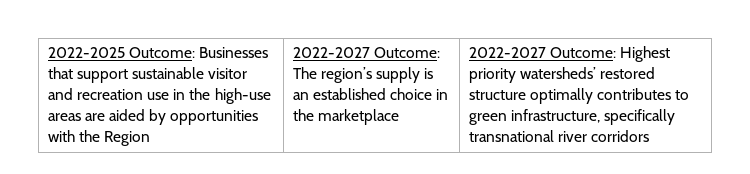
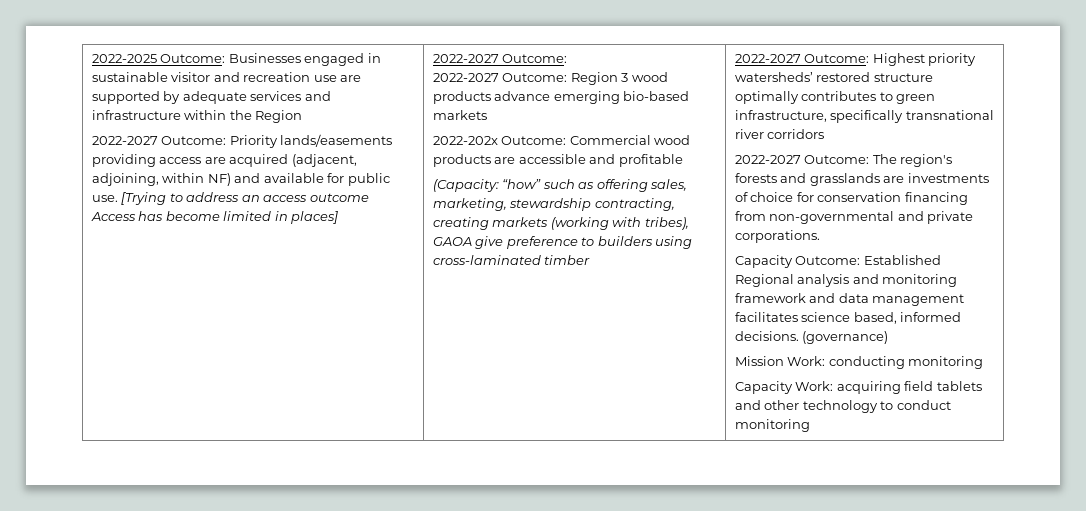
- 2022-2025 Outcome: Businesses that support sustainable visitor and recreation use in the high-use areas are aided by opportunities with the Region | 2022-2027 Outcome: The region’s supply is an established choice in the marketplace
+ 2022-2025 Outcome: Businesses engaged in sustainable visitor and recreation use are supported by adequate services and infrastructure within the Region
+ 2022-2027 Outcome: Priority lands/easements providing access are acquired (adjacent, adjoining, within NF) and available for public use. [Trying to address an access outcome Access has become limited in places] | 2022-2027 Outcome:
+ 2022-2027 Outcome: Region 3 wood products advance emerging bio-based markets
+ 2022-202x Outcome: Commercial wood products are accessible and profitable
+ (Capacity: “how” such as offering sales, marketing, stewardship contracting, creating markets (working with tribes), GAOA give preference to builders using cross-laminated timber
+ 2022-2027 Outcome: The region's forests and grasslands are investments of choice for conservation financing from non-governmental and private corporations.
+ Capacity Outcome: Established Regional analysis and monitoring framework and data management facilitates science based, informed decisions. (governance)
+ Mission Work: conducting monitoring
+ Capacity Work: acquiring field tablets and other technology to conduct monitoring

